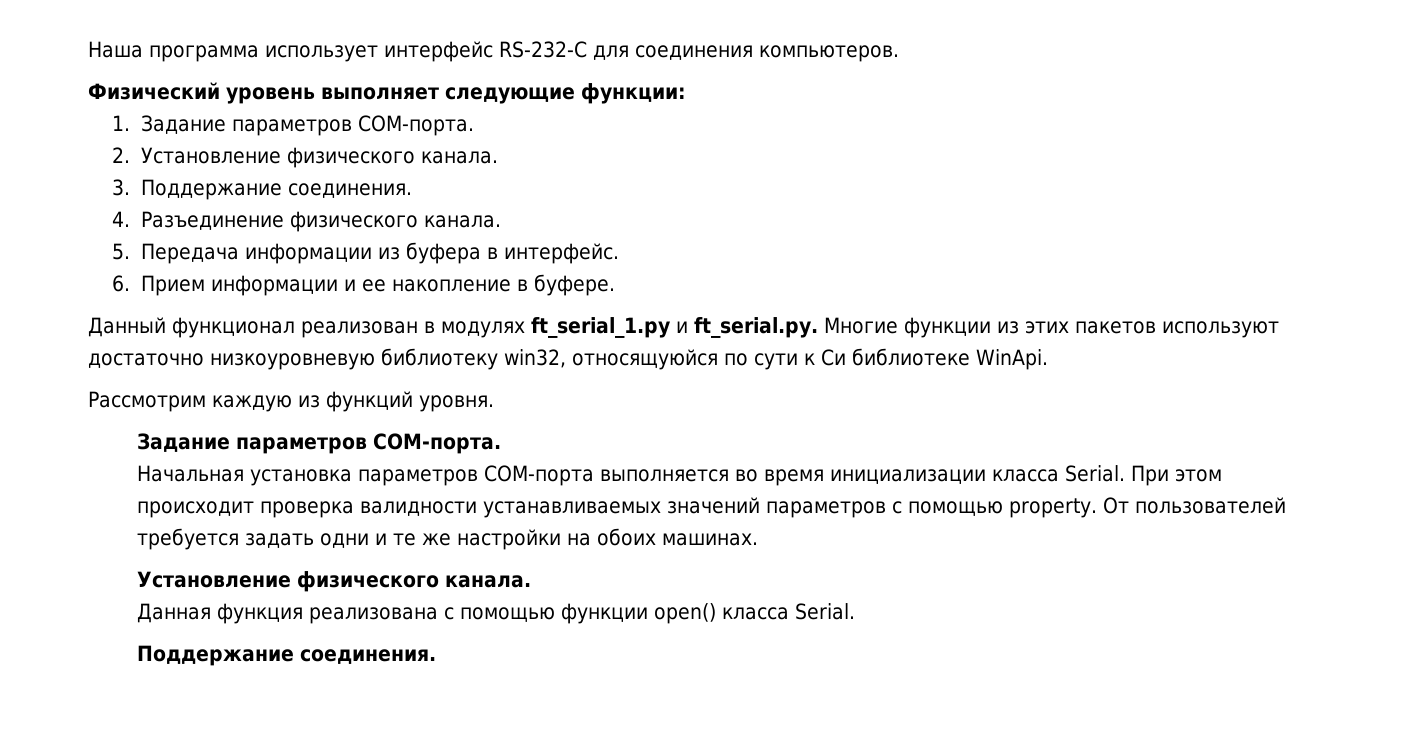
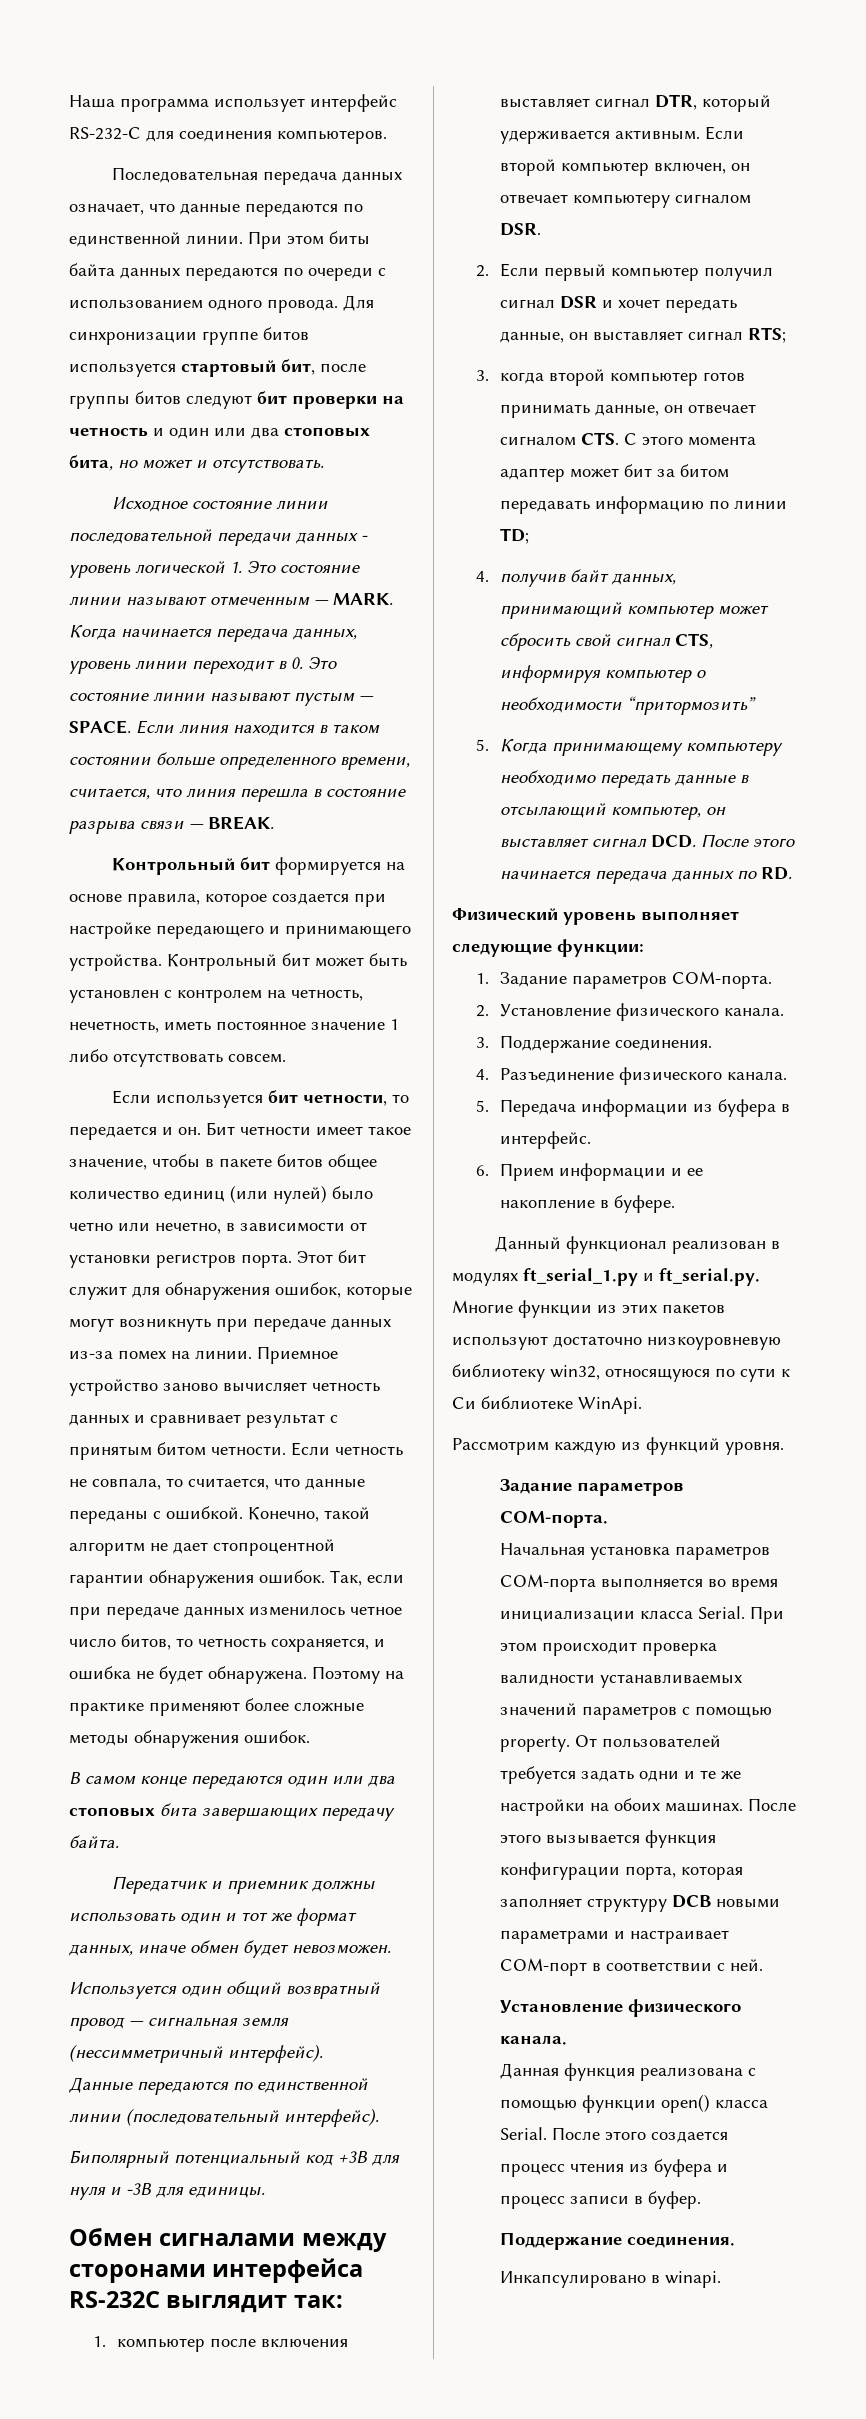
+ Последовательная передача данных означает, что данные передаются по единственной линии. При этом биты байта данных передаются по очереди с использованием одного провода. Для синхронизации группе битов используется стартовый бит, после группы битов следуют бит проверки на четность и один или два стоповых бита, но может и отсутствовать.
+ Исходное состояние линии последовательной передачи данных - уровень логической 1. Это состояние линии называют отмеченным — MARK. Когда начинается передача данных, уровень линии переходит в 0. Это состояние линии называют пустым — SPACE. Если линия находится в таком состоянии больше определенного времени, считается, что линия перешла в состояние разрыва связи — BREAK.
+ Контрольный бит формируется на основе правила, которое создается при настройке передающего и принимающего устройства. Контрольный бит может быть установлен с контролем на четность, нечетность, иметь постоянное значение 1 либо отсутствовать совсем.
+ Если используется бит четности, то передается и он. Бит четности имеет такое значение, чтобы в пакете битов общее количество единиц (или нулей) было четно или нечетно, в зависимости от установки регистров порта. Этот бит служит для обнаружения ошибок, которые могут возникнуть при передаче данных из-за помех на линии. Приемное устройство заново вычисляет четность данных и сравнивает результат с принятым битом четности. Если четность не совпала, то считается, что данные переданы с ошибкой. Конечно, такой алгоритм не дает стопроцентной гарантии обнаружения ошибок. Так, если при передаче данных изменилось четное число битов, то четность сохраняется, и ошибка не будет обнаружена. Поэтому на практике применяют более сложные методы обнаружения ошибок.
+ В самом конце передаются один или два стоповых бита завершающих передачу байта.
+ Передатчик и приемник должны использовать один и тот же формат данных, иначе обмен будет невозможен.
+ Используется один общий возвратный провод — сигнальная земля (нессимметричный интерфейс).
+ Данные передаются по единственной линии (последовательный интерфейс).
+ Биполярный потенциальный код +3В для нуля и -3В для единицы.
+ Обмен сигналами между сторонами интерфейса RS-232C выглядит так:
+ 1. компьютер после включения выставляет сигнал DTR, который удерживается активным. Если второй компьютер включен, он отвечает компьютеру сигналом DSR.
+ 2. Если первый компьютер получил сигнал DSR и хочет передать данные, он выставляет сигнал RTS;
+ 3. когда второй компьютер готов принимать данные, он отвечает сигналом CTS. С этого момента адаптер может бит за битом передавать информацию по линии TD;
+ 4. получив байт данных, принимающий компьютер может сбросить свой сигнал CTS, информируя компьютер о необходимости “притормозить”
+ 5. Когда принимающему компьютеру необходимо передать данные в отсылающий компьютер, он выставляет сигнал DCD. После этого начинается передача данных по RD.
- Данный функционал реализован в модулях ft_serial_1.py и ft_serial.py. Многие функции из этих пакетов используют достаточно низкоуровневую библиотеку win32, относящуюйся по сути к Си библиотеке WinApi.
+ Данный функционал реализован в модулях ft_serial_1.py и ft_serial.py. Многие функции из этих пакетов используют достаточно низкоуровневую библиотеку win32, относящуюся по сути к Си библиотеке WinApi.
+ После этого вызывается функция конфигурации порта, которая заполняет структуру DCB новыми параметрами и настраивает COM-порт в соответствии с ней.
- Данная функция реализована с помощью функции open() класса Serial.
+ Данная функция реализована с помощью функции open() класса Serial. После этого создается процесс чтения из буфера и процесс записи в буфер.
  Поддержание соединения.
+ Инкапсулировано в winapi.

